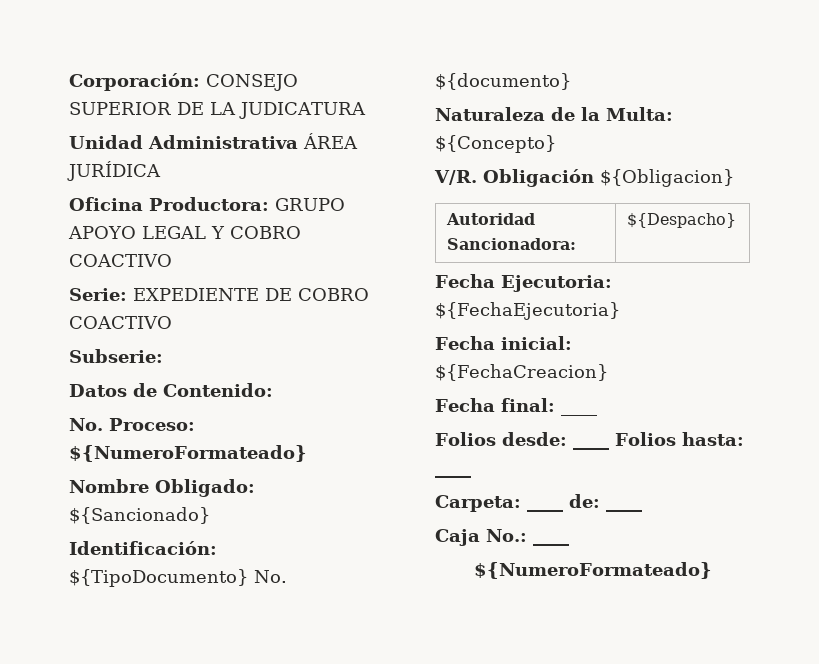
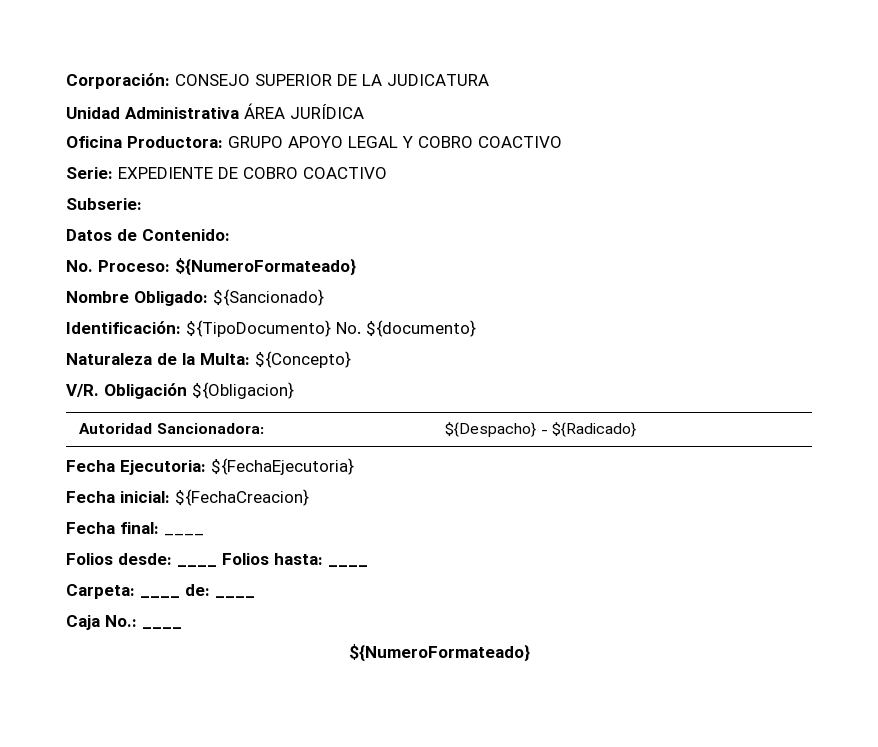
- Autoridad Sancionadora: | ${Despacho}
+ Autoridad Sancionadora: | ${Despacho} - ${Radicado}

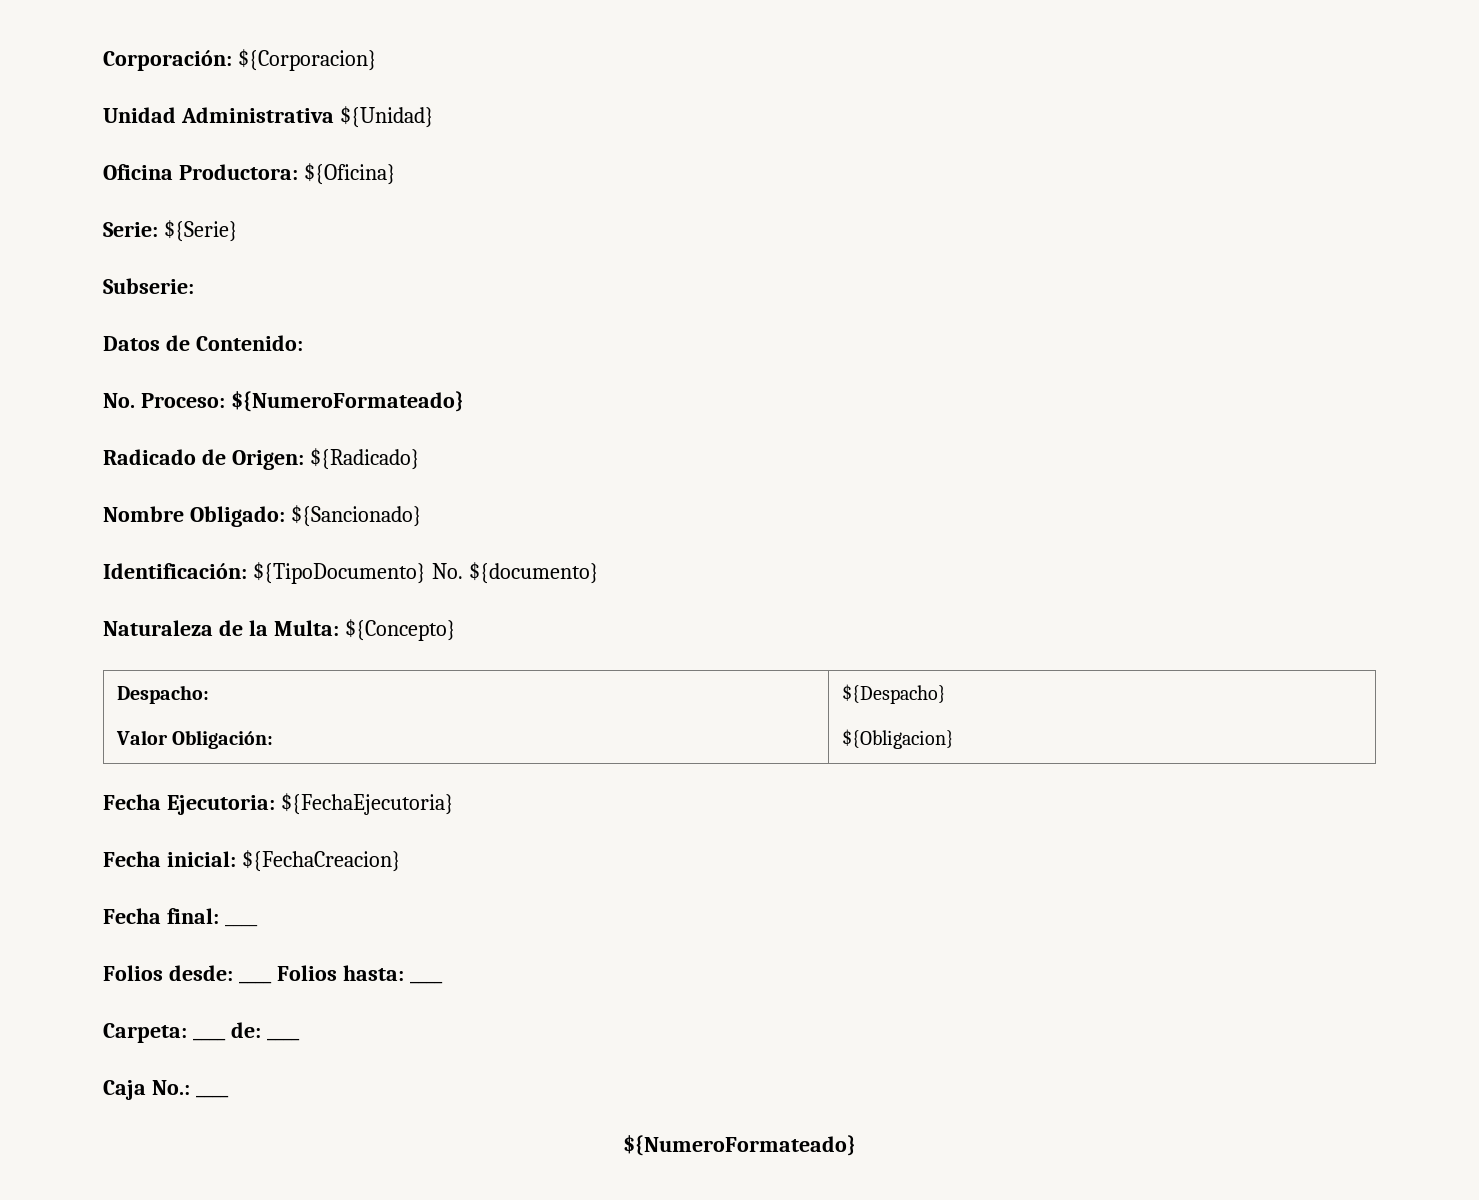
- Corporación: CONSEJO SUPERIOR DE LA JUDICATURA
+ Corporación: ${Corporacion}
- Unidad Administrativa ÁREA JURÍDICA
+ Unidad Administrativa ${Unidad}
- Oficina Productora: GRUPO APOYO LEGAL Y COBRO COACTIVO
- Serie: EXPEDIENTE DE COBRO COACTIVO
+ Oficina Productora: ${Oficina}
+ Serie: ${Serie}
+ Radicado de Origen: ${Radicado}
- V/R. Obligación ${Obligacion}
- Autoridad Sancionadora: | ${Despacho} - ${Radicado}
+ Despacho:
+ Valor Obligación: | ${Despacho}
+ ${Obligacion}

